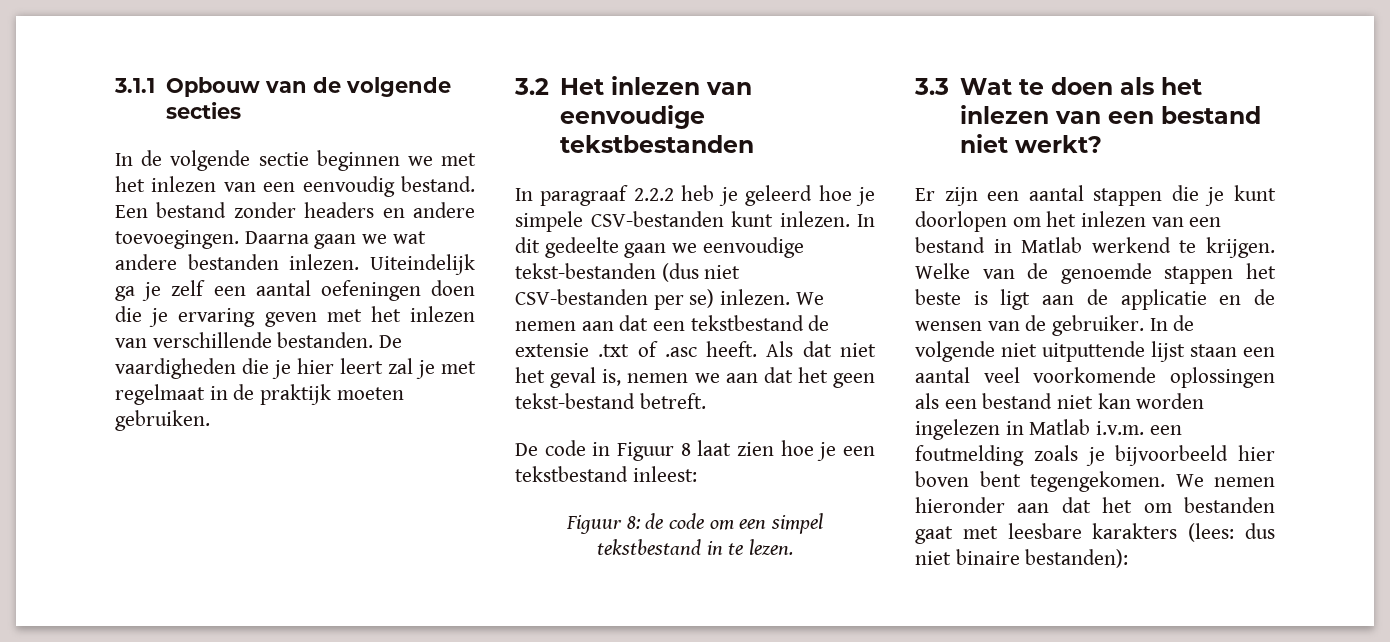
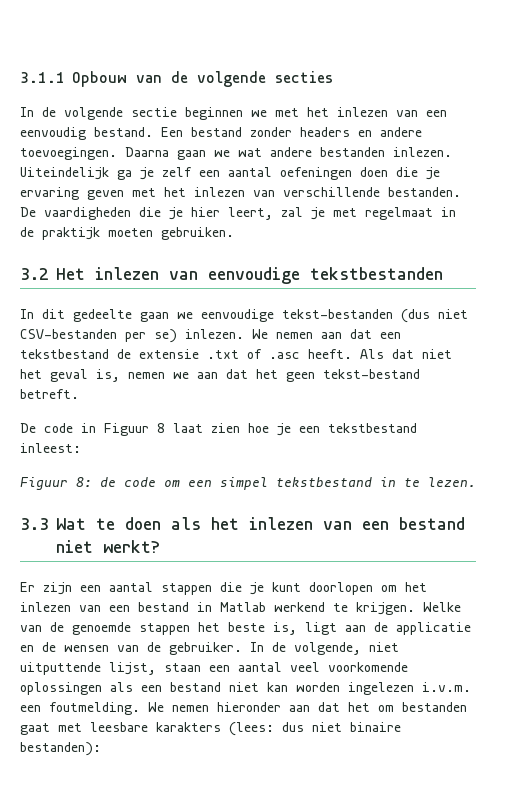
- De vaardigheden die je hier leert zal je met regelmaat in de praktijk moeten gebruiken.
+ De vaardigheden die je hier leert, zal je met regelmaat in de praktijk moeten gebruiken.
- In paragraaf 2.2.2 heb je geleerd hoe je simpele CSV-bestanden kunt inlezen. In dit gedeelte gaan we eenvoudige tekst-bestanden (dus niet CSV-bestanden per se) inlezen.
+ In dit gedeelte gaan we eenvoudige tekst-bestanden (dus niet CSV-bestanden per se) inlezen.
- Welke van de genoemde stappen het beste is ligt aan de applicatie en de wensen van de gebruiker.
+ Welke van de genoemde stappen het beste is, ligt aan de applicatie en de wensen van de gebruiker.
- In de volgende niet uitputtende lijst staan een aantal veel voorkomende oplossingen als een bestand niet kan worden ingelezen in Matlab i.v.m. een foutmelding zoals je bijvoorbeeld hier boven bent tegengekomen.
+ In de volgende, niet uitputtende lijst, staan een aantal veel voorkomende oplossingen als een bestand niet kan worden ingelezen i.v.m. een foutmelding.

